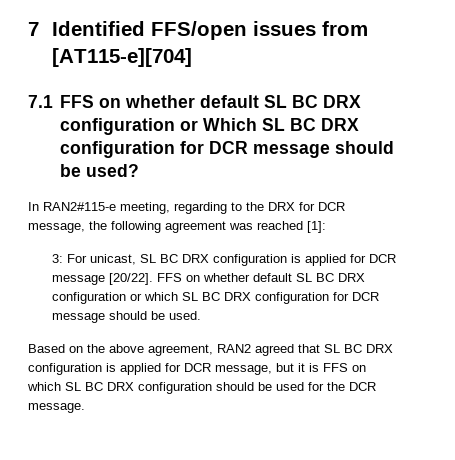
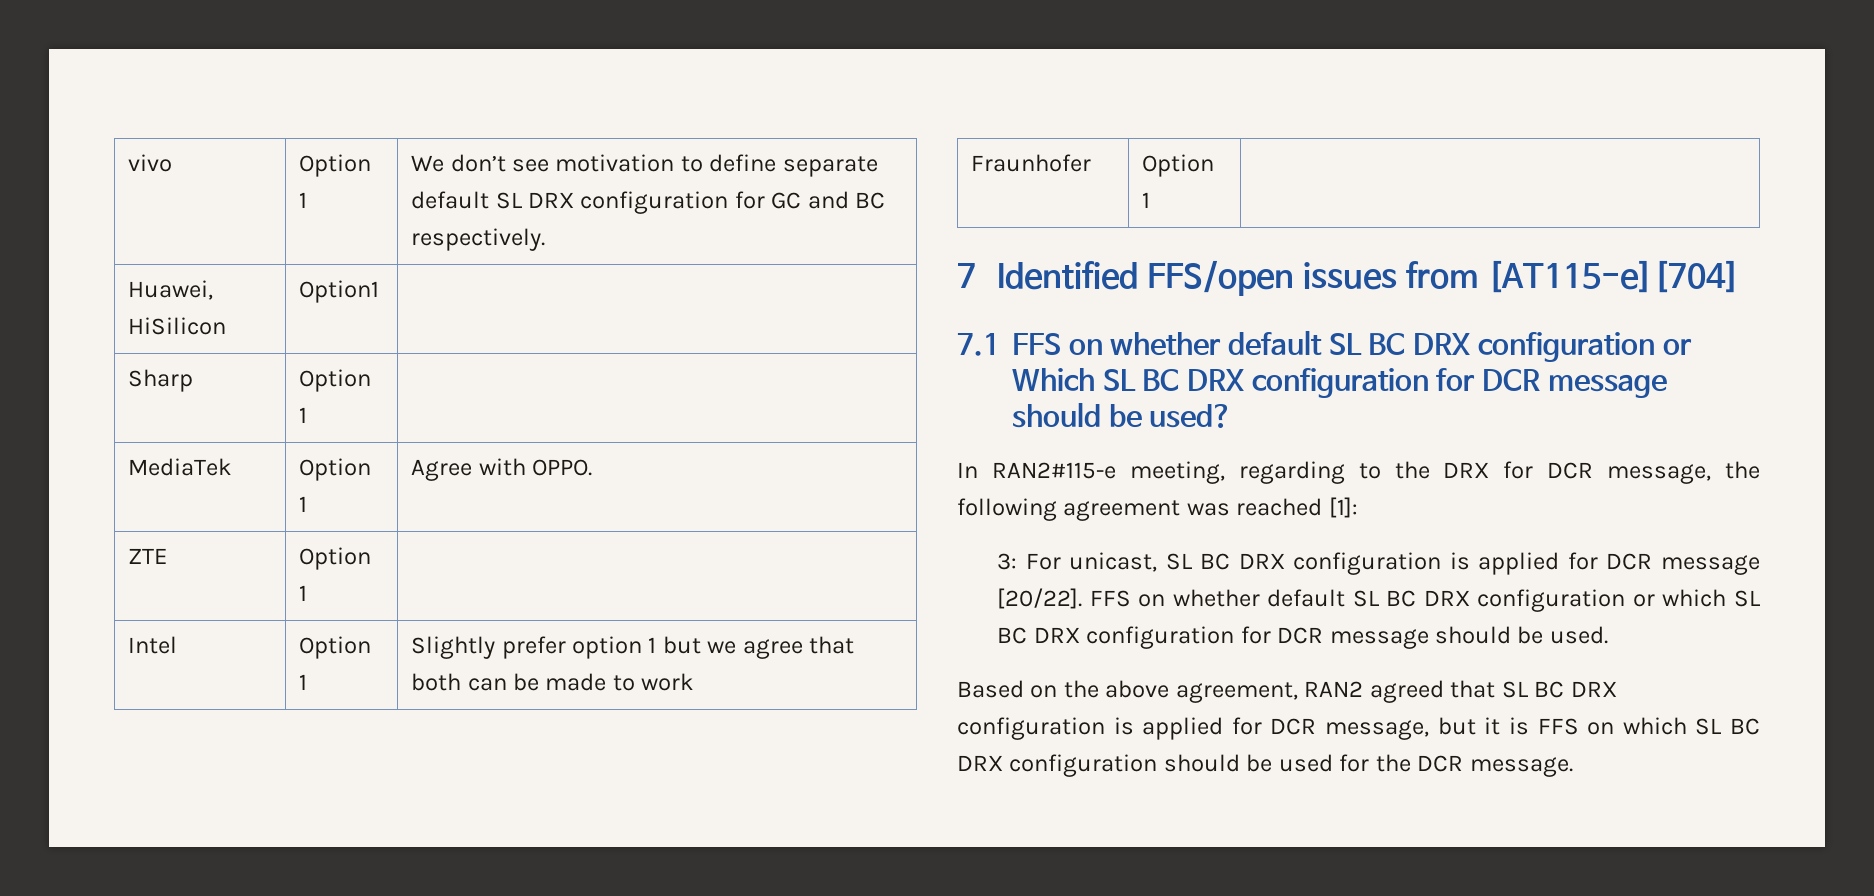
+ vivo | Option 1 | We don’t see motivation to define separate default SL DRX configuration for GC and BC respectively.
+ Huawei, HiSilicon | Option1 |
+ Sharp | Option 1 |
+ MediaTek | Option 1 | Agree with OPPO.
+ ZTE | Option 1 |
+ Intel | Option 1 | Slightly prefer option 1 but we agree that both can be made to work
+ Fraunhofer | Option 1 |

